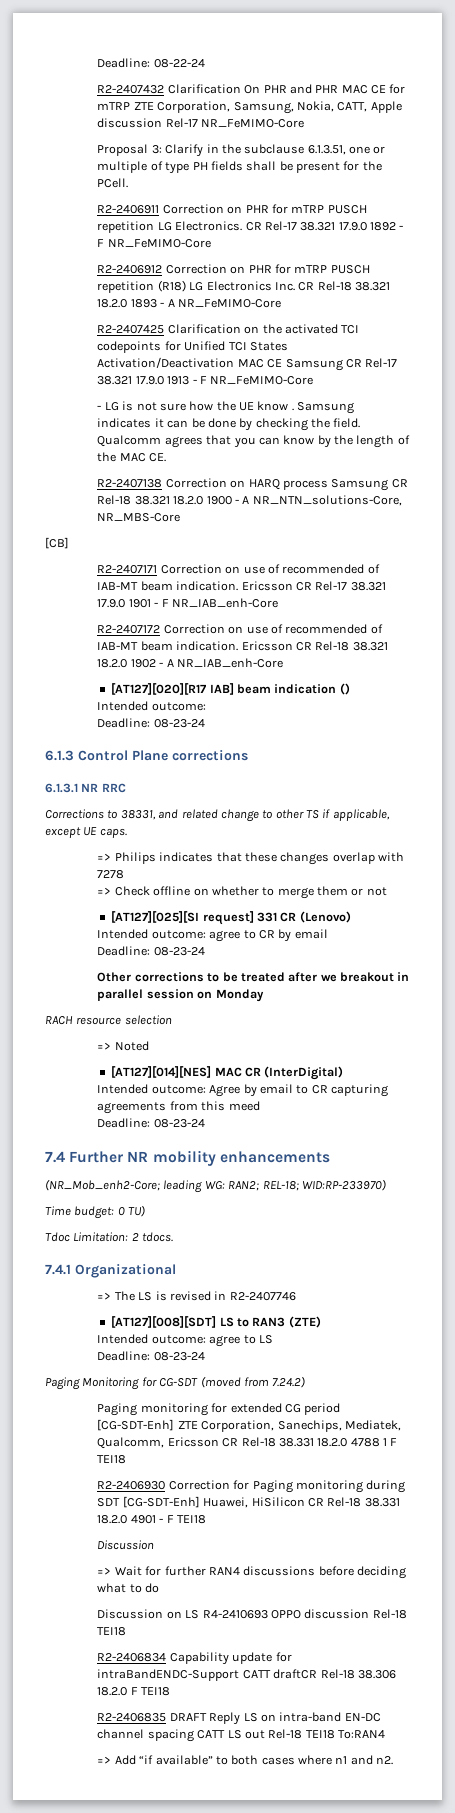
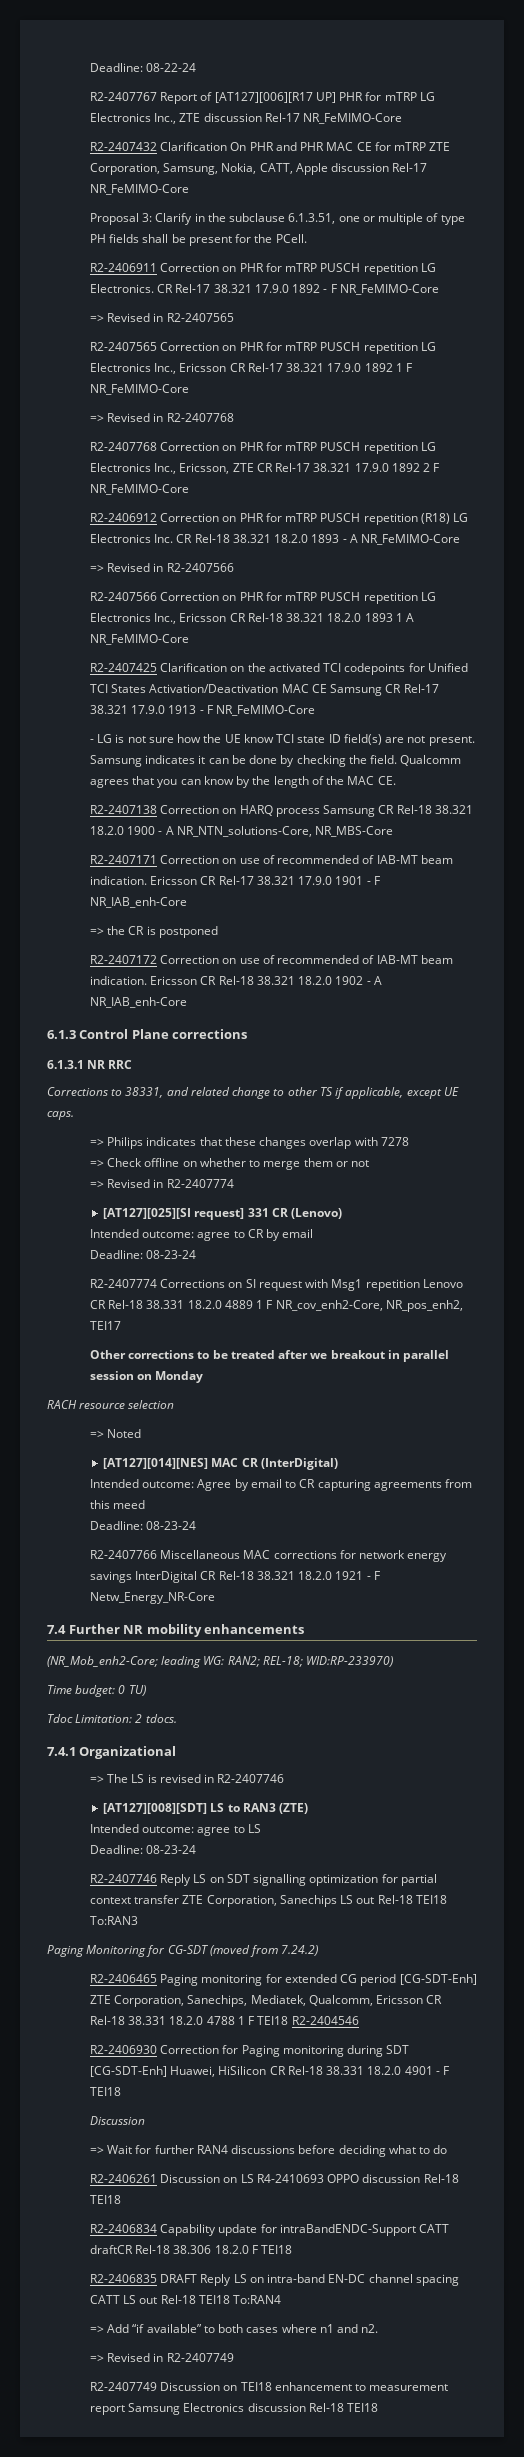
+ R2-2407767 Report of [AT127][006][R17 UP] PHR for mTRP LG Electronics Inc., ZTE discussion Rel-17 NR_FeMIMO-Core
+ => Revised in R2-2407565
+ R2-2407565 Correction on PHR for mTRP PUSCH repetition LG Electronics Inc., Ericsson CR Rel-17 38.321 17.9.0 1892 1 F NR_FeMIMO-Core
+ => Revised in R2-2407768
+ R2-2407768 Correction on PHR for mTRP PUSCH repetition LG Electronics Inc., Ericsson, ZTE CR Rel-17 38.321 17.9.0 1892 2 F NR_FeMIMO-Core
+ => Revised in R2-2407566
+ R2-2407566 Correction on PHR for mTRP PUSCH repetition LG Electronics Inc., Ericsson CR Rel-18 38.321 18.2.0 1893 1 A NR_FeMIMO-Core
- - LG is not sure how the UE know .
+ - LG is not sure how the UE know TCI state ID field(s) are not present.
- [CB]
+ => the CR is postponed
- [AT127][020][R17 IAB] beam indication ()
- Intended outcome:
- Deadline: 08-23-24
+ => Revised in R2-2407774
+ R2-2407774 Corrections on SI request with Msg1 repetition Lenovo CR Rel-18 38.331 18.2.0 4889 1 F NR_cov_enh2-Core, NR_pos_enh2, TEI17
+ R2-2407766 Miscellaneous MAC corrections for network energy savings InterDigital CR Rel-18 38.321 18.2.0 1921 - F Netw_Energy_NR-Core
+ R2-2407746 Reply LS on SDT signalling optimization for partial context transfer ZTE Corporation, Sanechips LS out Rel-18 TEI18 To:RAN3
- Paging monitoring for extended CG period [CG-SDT-Enh] ZTE Corporation, Sanechips, Mediatek, Qualcomm, Ericsson CR Rel-18 38.331 18.2.0 4788 1 F TEI18
+ R2-2406465 Paging monitoring for extended CG period [CG-SDT-Enh] ZTE Corporation, Sanechips, Mediatek, Qualcomm, Ericsson CR Rel-18 38.331 18.2.0 4788 1 F TEI18 R2-2404546
- Discussion on LS R4-2410693 OPPO discussion Rel-18 TEI18
+ R2-2406261 Discussion on LS R4-2410693 OPPO discussion Rel-18 TEI18
+ => Revised in R2-2407749
+ R2-2407749 Discussion on TEI18 enhancement to measurement report Samsung Electronics discussion Rel-18 TEI18

